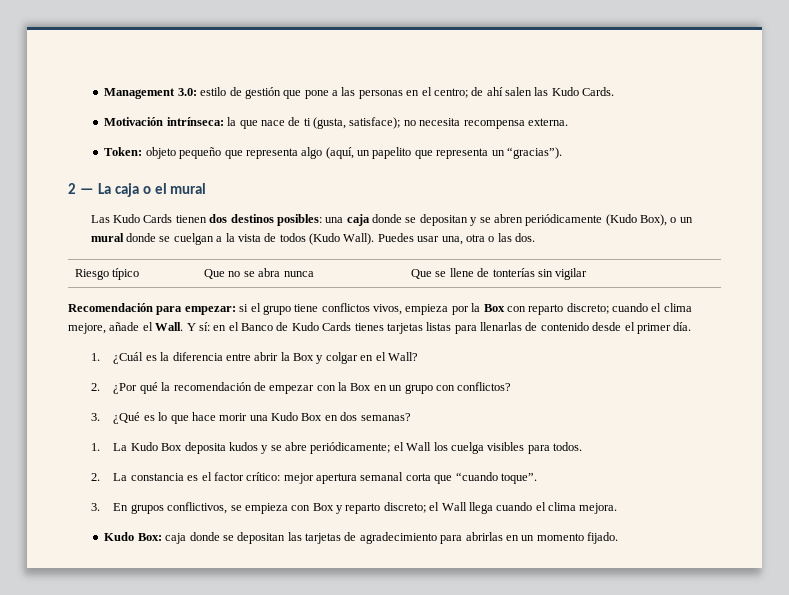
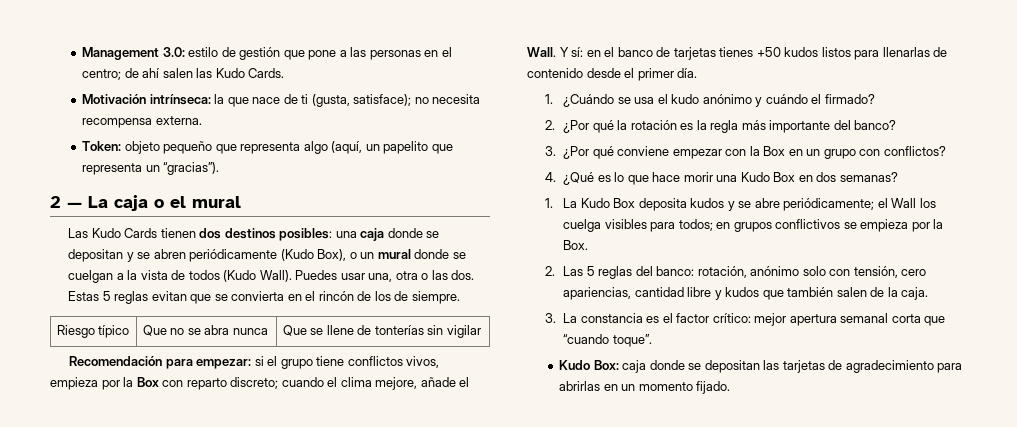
+ Estas 5 reglas evitan que se convierta en el rincón de los de siempre.
- Y sí: en el Banco de Kudo Cards tienes tarjetas listas para llenarlas de contenido desde el primer día.
+ Y sí: en el banco de tarjetas tienes +50 kudos listos para llenarlas de contenido desde el primer día.
- 1. ¿Cuál es la diferencia entre abrir la Box y colgar en el Wall?
- 2. ¿Por qué la recomendación de empezar con la Box en un grupo con conflictos?
+ 1. ¿Cuándo se usa el kudo anónimo y cuándo el firmado?
+ 2. ¿Por qué la rotación es la regla más importante del banco?
+ 3. ¿Por qué conviene empezar con la Box en un grupo con conflictos?
- 3. ¿Qué es lo que hace morir una Kudo Box en dos semanas?
+ 4. ¿Qué es lo que hace morir una Kudo Box en dos semanas?
- 1. La Kudo Box deposita kudos y se abre periódicamente; el Wall los cuelga visibles para todos.
- 2. La constancia es el factor crítico: mejor apertura semanal corta que “cuando toque”.
+ 1. La Kudo Box deposita kudos y se abre periódicamente; el Wall los cuelga visibles para todos; en grupos conflictivos se empieza por la Box.
+ 2. Las 5 reglas del banco: rotación, anónimo solo con tensión, cero apariencias, cantidad libre y kudos que también salen de la caja.
+ 3. La constancia es el factor crítico: mejor apertura semanal corta que “cuando toque”.
- 3. En grupos conflictivos, se empieza con Box y reparto discreto; el Wall llega cuando el clima mejora.

